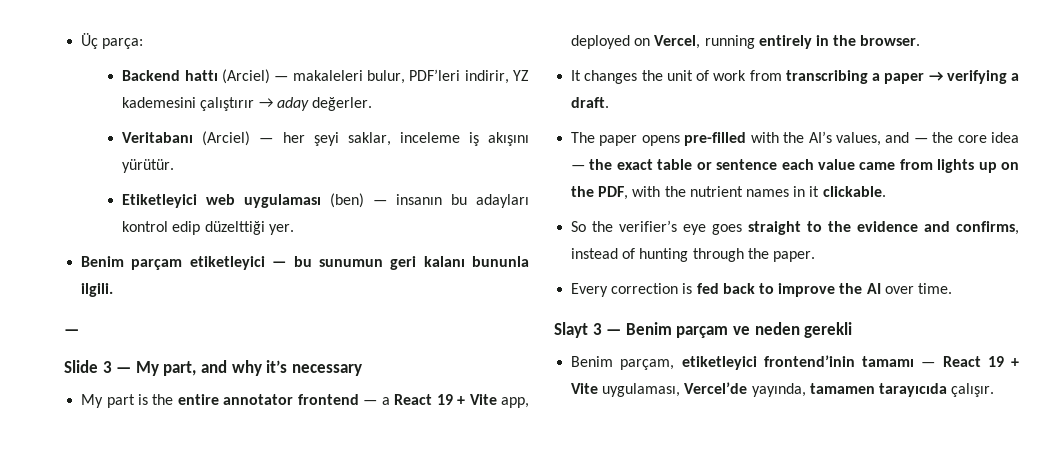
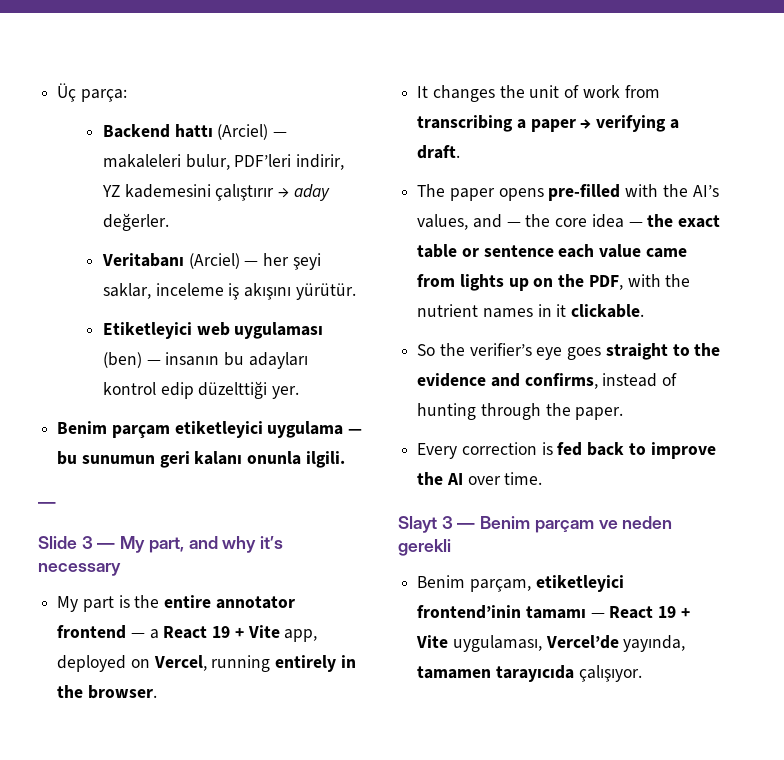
- Benim parçam etiketleyici — bu sunumun geri kalanı bununla ilgili.
+ Benim parçam etiketleyici uygulama — bu sunumun geri kalanı onunla ilgili.
- Benim parçam, etiketleyici frontend’inin tamamı — React 19 + Vite uygulaması, Vercel’de yayında, tamamen tarayıcıda çalışır.
+ Benim parçam, etiketleyici frontend’inin tamamı — React 19 + Vite uygulaması, Vercel’de yayında, tamamen tarayıcıda çalışıyor.

